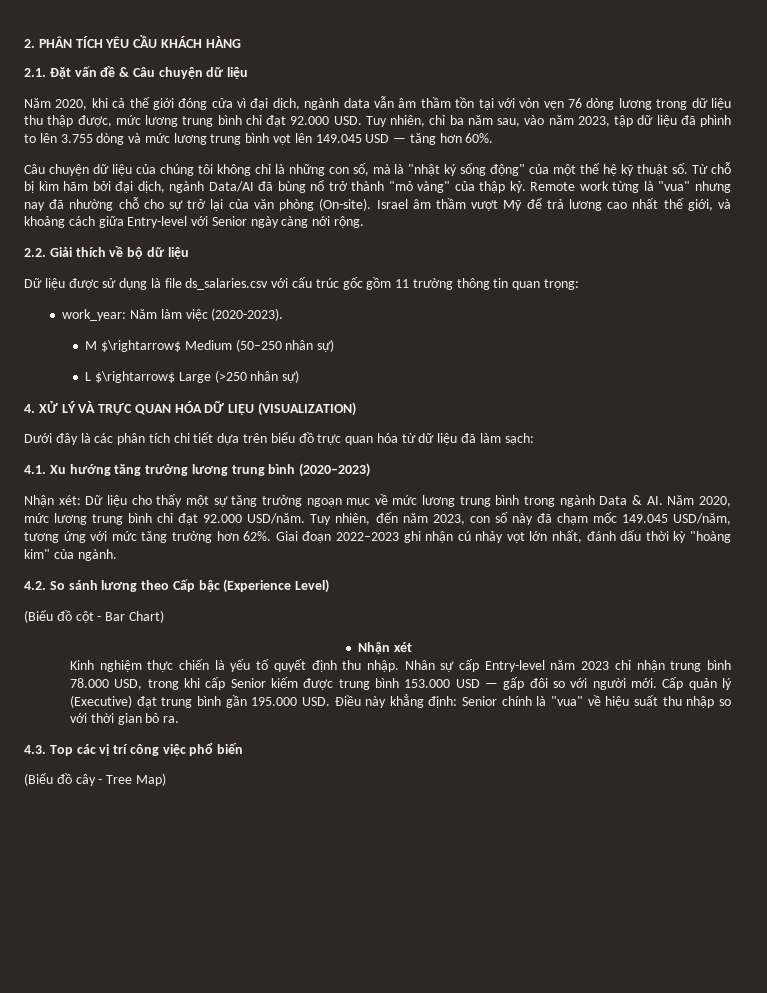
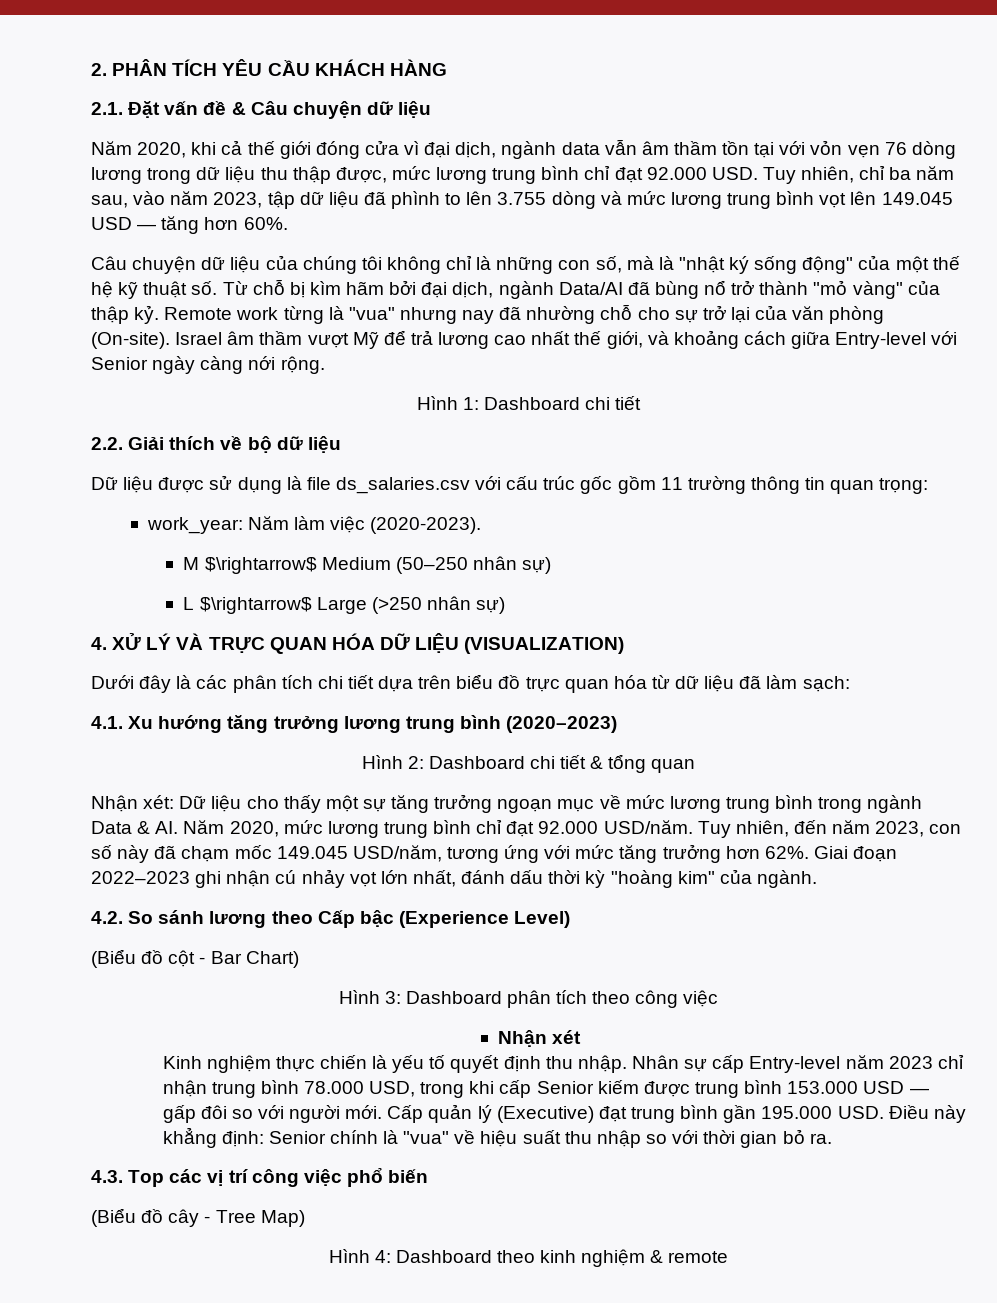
+ Hình 1: Dashboard chi tiết
+ Hình 2: Dashboard chi tiết & tổng quan
+ Hình 3: Dashboard phân tích theo công việc
+ Hình 4: Dashboard theo kinh nghiệm & remote

